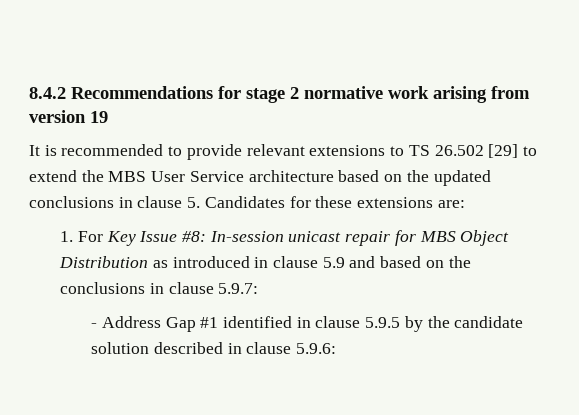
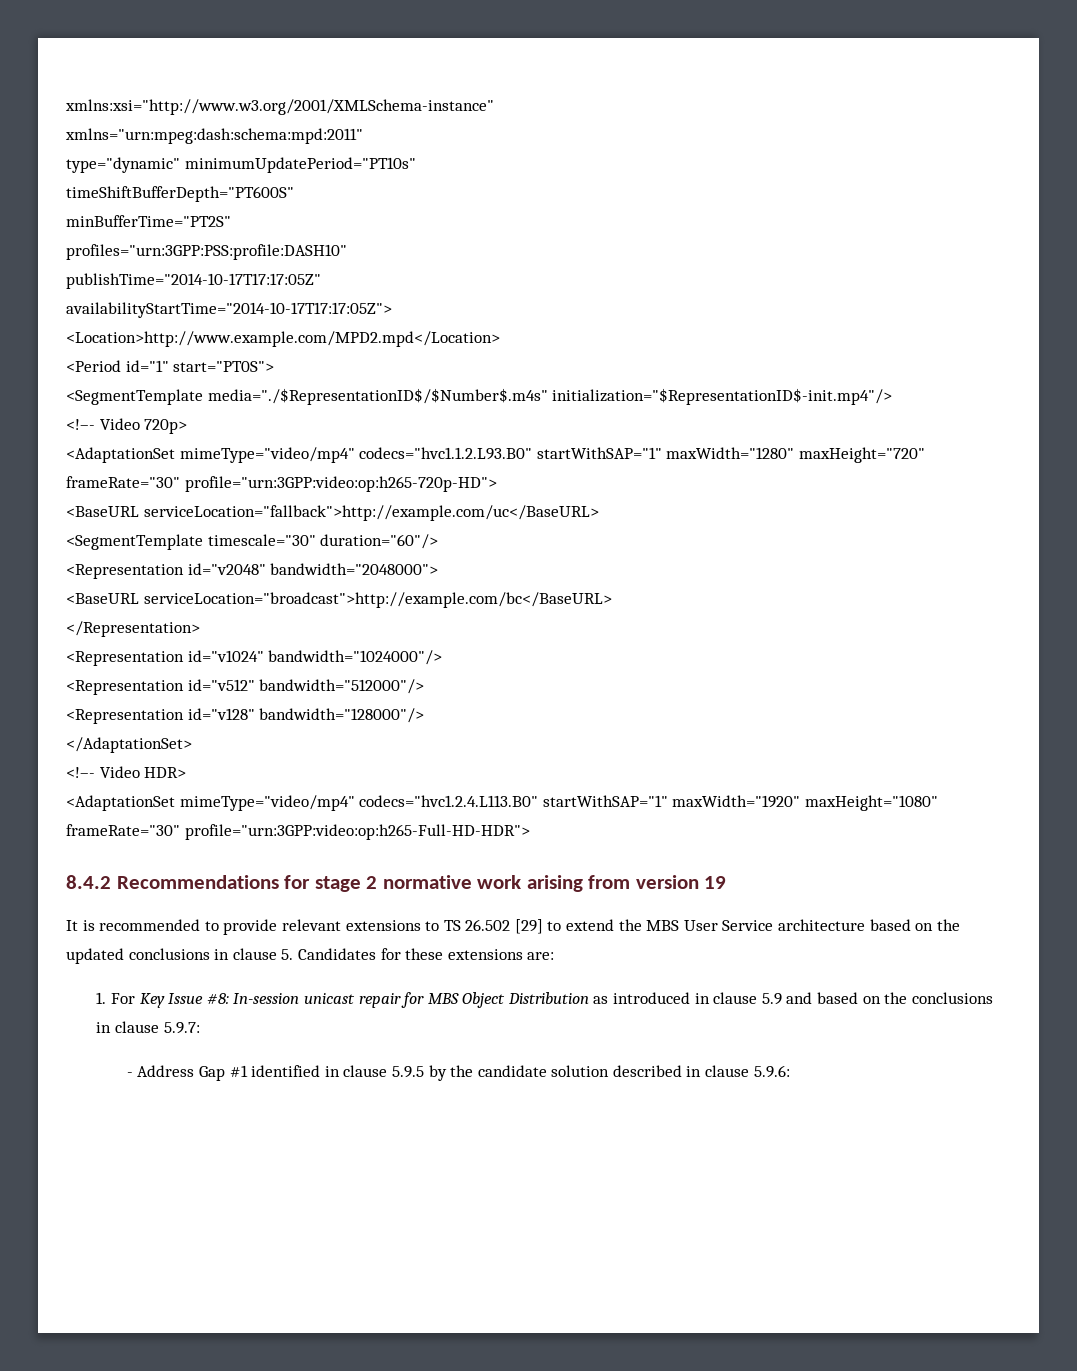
+ xmlns:xsi="http://www.w3.org/2001/XMLSchema-instance"
+ xmlns="urn:mpeg:dash:schema:mpd:2011"
+ type="dynamic" minimumUpdatePeriod="PT10s"
+ timeShiftBufferDepth="PT600S"
+ minBufferTime="PT2S"
+ profiles="urn:3GPP:PSS:profile:DASH10"
+ publishTime="2014-10-17T17:17:05Z"
+ availabilityStartTime="2014-10-17T17:17:05Z">
+ <Location>http://www.example.com/MPD2.mpd</Location>
+ <Period id="1" start="PT0S">
+ <SegmentTemplate media="./$RepresentationID$/$Number$.m4s" initialization="$RepresentationID$-init.mp4"/>
+ <!–- Video 720p>
+ <AdaptationSet mimeType="video/mp4" codecs="hvc1.1.2.L93.B0" startWithSAP="1" maxWidth="1280" maxHeight="720" frameRate="30" profile="urn:3GPP:video:op:h265-720p-HD">
+ <BaseURL serviceLocation="fallback">http://example.com/uc</BaseURL>
+ <SegmentTemplate timescale="30" duration="60"/>
+ <Representation id="v2048" bandwidth="2048000">
+ <BaseURL serviceLocation="broadcast">http://example.com/bc</BaseURL>
+ </Representation>
+ <Representation id="v1024" bandwidth="1024000"/>
+ <Representation id="v512" bandwidth="512000"/>
+ <Representation id="v128" bandwidth="128000"/>
+ </AdaptationSet>
+ <!–- Video HDR>
+ <AdaptationSet mimeType="video/mp4" codecs="hvc1.2.4.L113.B0" startWithSAP="1" maxWidth="1920" maxHeight="1080" frameRate="30" profile="urn:3GPP:video:op:h265-Full-HD-HDR">

